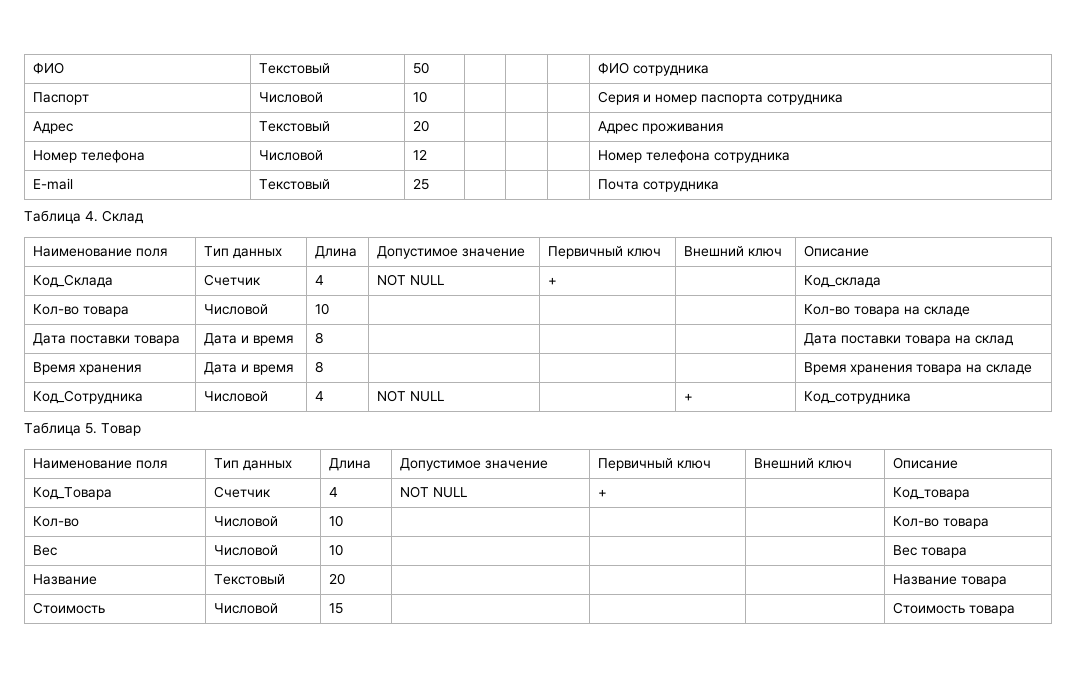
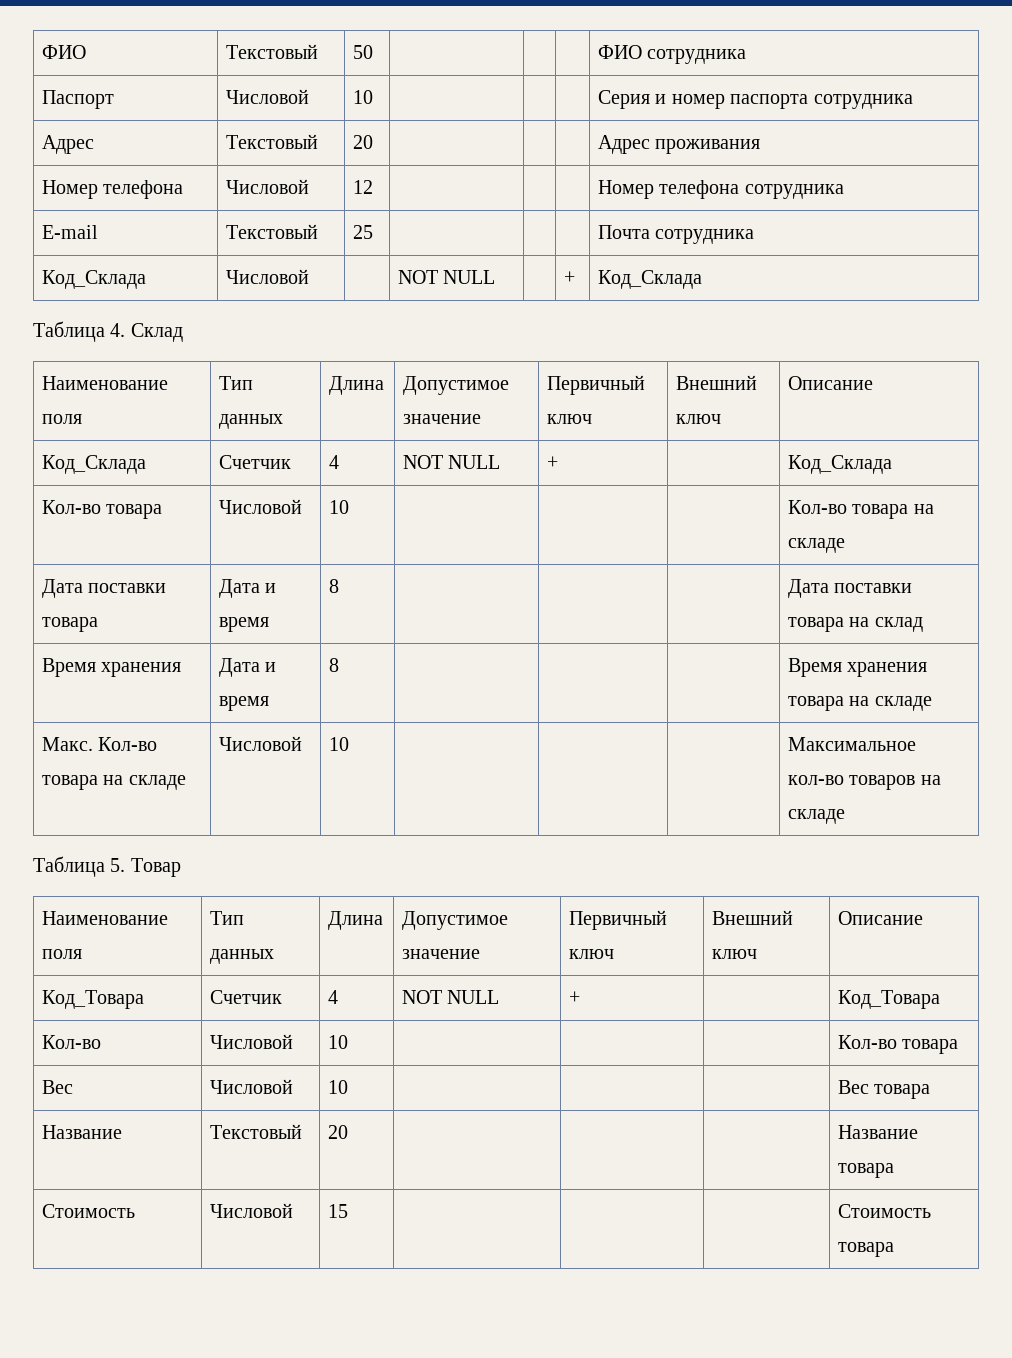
+ Код_Склада | Числовой | | NOT NULL | | + | Код_Склада
- Код_Склада | Счетчик | 4 | NOT NULL | + | | Код_склада
+ Код_Склада | Счетчик | 4 | NOT NULL | + | | Код_Склада
- Код_Сотрудника | Числовой | 4 | NOT NULL | | + | Код_сотрудника
+ Макс. Кол-во товара на складе | Числовой | 10 | | | | Максимальное кол-во товаров на складе
- Код_Товара | Счетчик | 4 | NOT NULL | + | | Код_товара
+ Код_Товара | Счетчик | 4 | NOT NULL | + | | Код_Товара

